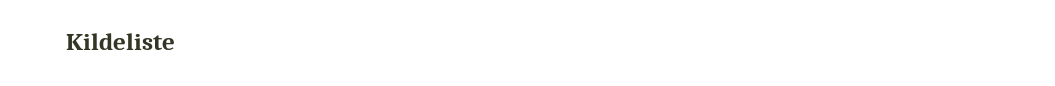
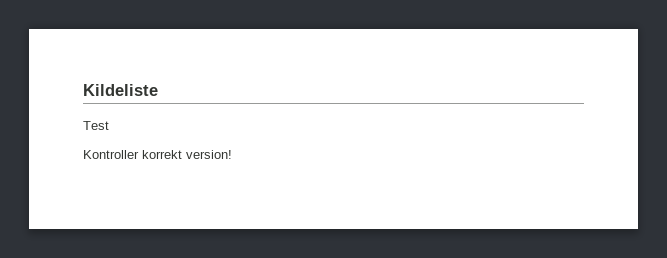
+ Test
+ Kontroller korrekt version!

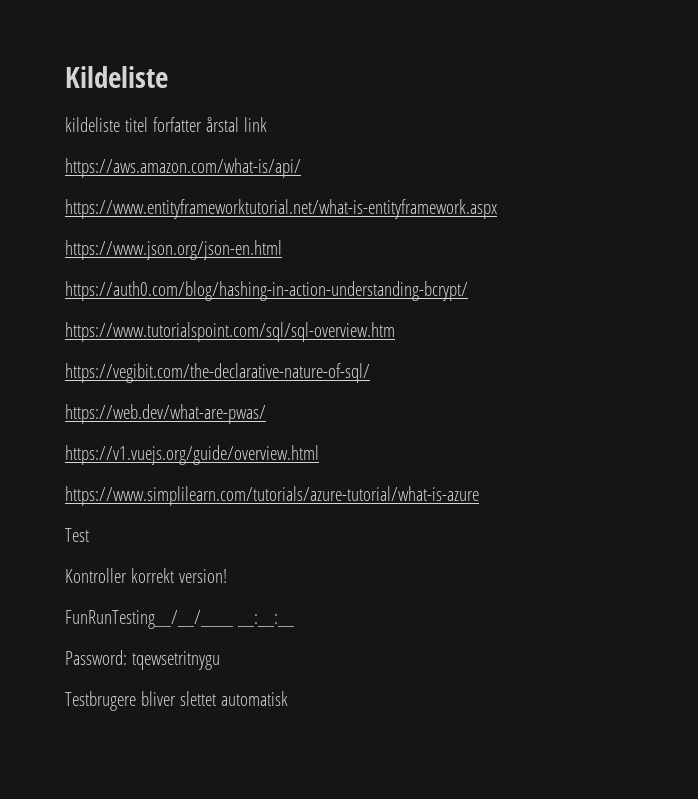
+ kildeliste titel forfatter årstal link
+ https://aws.amazon.com/what-is/api/
+ https://www.entityframeworktutorial.net/what-is-entityframework.aspx
+ https://www.json.org/json-en.html
+ https://auth0.com/blog/hashing-in-action-understanding-bcrypt/
+ https://www.tutorialspoint.com/sql/sql-overview.htm
+ https://vegibit.com/the-declarative-nature-of-sql/
+ https://web.dev/what-are-pwas/
+ https://v1.vuejs.org/guide/overview.html
+ https://www.simplilearn.com/tutorials/azure-tutorial/what-is-azure
  Test
  Kontroller korrekt version!
+ FunRunTesting__/__/____ __:__:__
+ Password: tqewsetritnygu
+ Testbrugere bliver slettet automatisk

